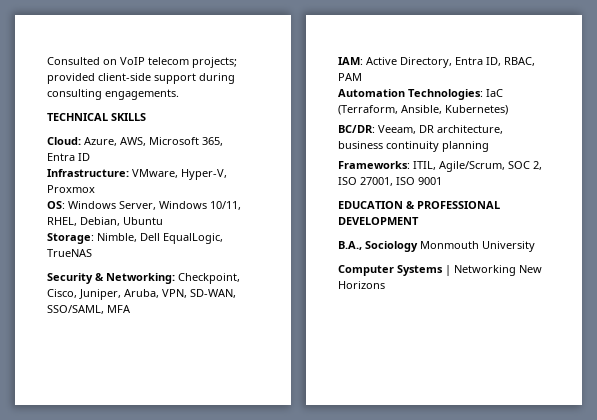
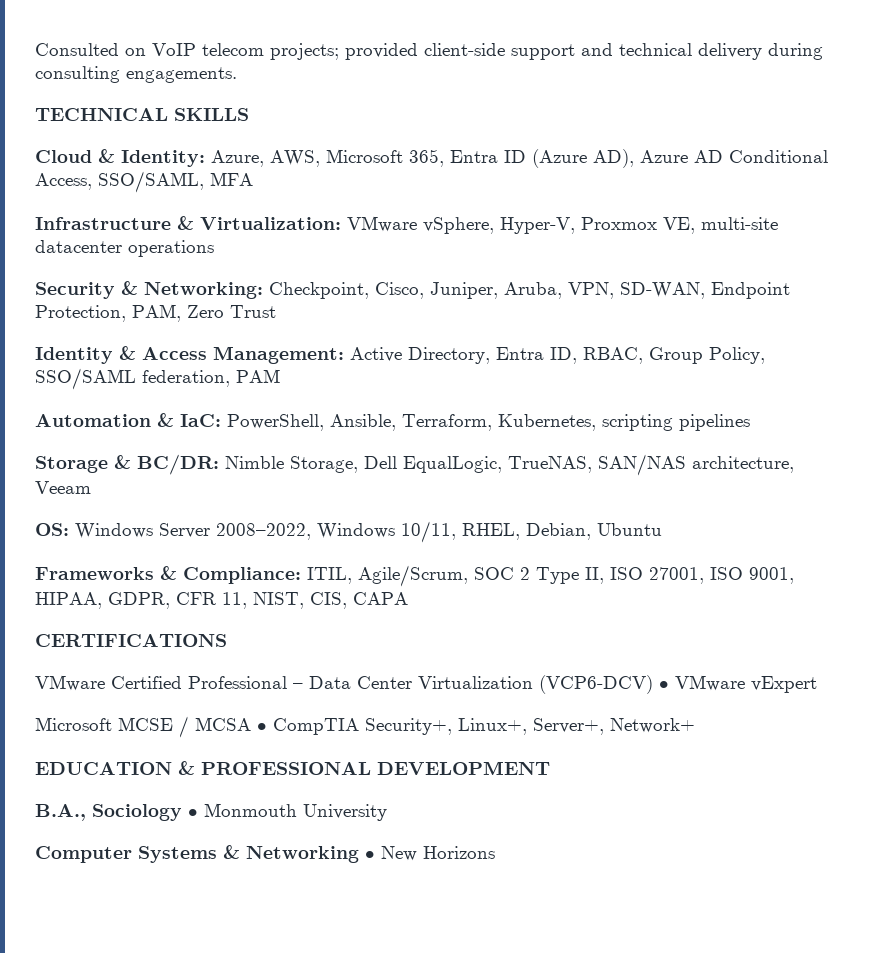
- Consulted on VoIP telecom projects; provided client-side support during consulting engagements.
+ Consulted on VoIP telecom projects; provided client-side support and technical delivery during consulting engagements.
- Cloud: Azure, AWS, Microsoft 365, Entra ID
- Infrastructure: VMware, Hyper‑V, Proxmox
- OS: Windows Server, Windows 10/11, RHEL, Debian, Ubuntu
- Storage: Nimble, Dell EqualLogic, TrueNAS
+ Cloud & Identity: Azure, AWS, Microsoft 365, Entra ID (Azure AD), Azure AD Conditional Access, SSO/SAML, MFA
+ Infrastructure & Virtualization: VMware vSphere, Hyper-V, Proxmox VE, multi-site datacenter operations
- Security & Networking: Checkpoint, Cisco, Juniper, Aruba, VPN, SD-WAN, SSO/SAML, MFA
- IAM: Active Directory, Entra ID, RBAC, PAM
- Automation Technologies: IaC (Terraform, Ansible, Kubernetes)
- BC/DR: Veeam, DR architecture, business continuity planning
- Frameworks: ITIL, Agile/Scrum, SOC 2, ISO 27001, ISO 9001
+ Security & Networking: Checkpoint, Cisco, Juniper, Aruba, VPN, SD-WAN, Endpoint Protection, PAM, Zero Trust
+ Identity & Access Management: Active Directory, Entra ID, RBAC, Group Policy, SSO/SAML federation, PAM
+ Automation & IaC: PowerShell, Ansible, Terraform, Kubernetes, scripting pipelines
+ Storage & BC/DR: Nimble Storage, Dell EqualLogic, TrueNAS, SAN/NAS architecture, Veeam
+ OS: Windows Server 2008–2022, Windows 10/11, RHEL, Debian, Ubuntu
+ Frameworks & Compliance: ITIL, Agile/Scrum, SOC 2 Type II, ISO 27001, ISO 9001, HIPAA, GDPR, CFR 11, NIST, CIS, CAPA
+ CERTIFICATIONS
+ VMware Certified Professional – Data Center Virtualization (VCP6-DCV) • VMware vExpert
+ Microsoft MCSE / MCSA • CompTIA Security+, Linux+, Server+, Network+
- B.A., Sociology Monmouth University
+ B.A., Sociology • Monmouth University
- Computer Systems | Networking New Horizons
+ Computer Systems & Networking • New Horizons

